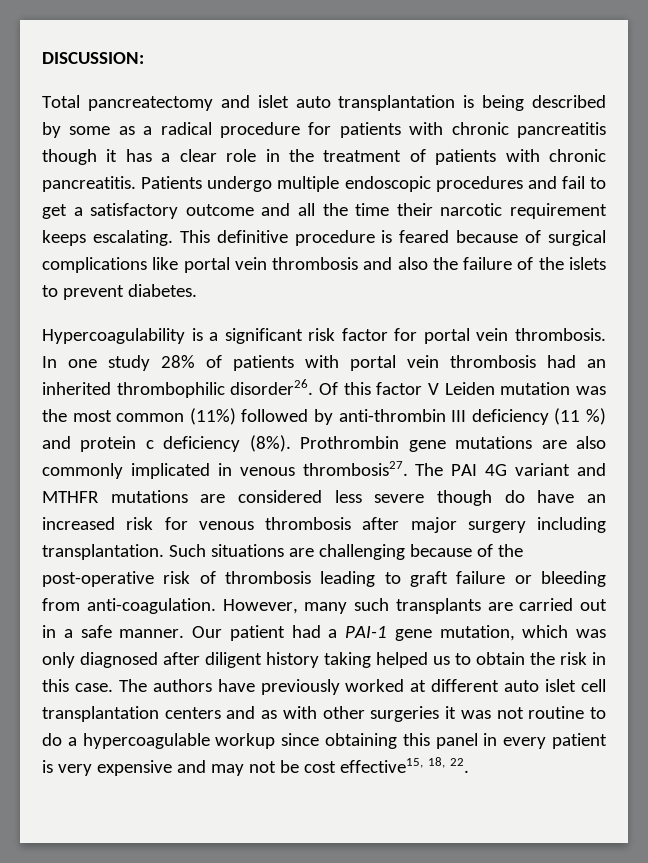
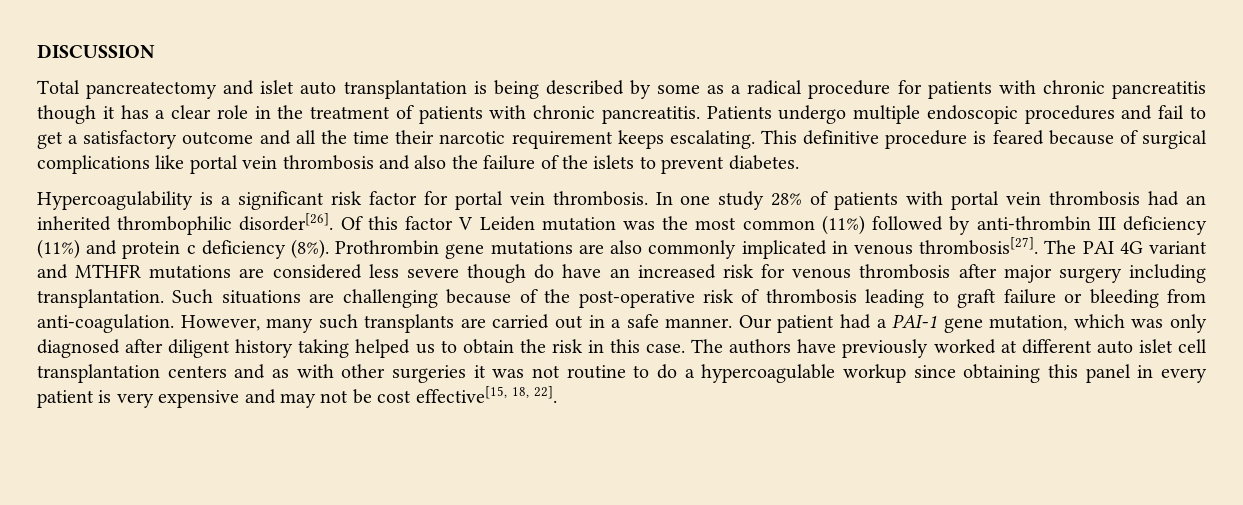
- DISCUSSION:
+ DISCUSSION
- In one study 28% of patients with portal vein thrombosis had an inherited thrombophilic disorder26.
+ In one study 28% of patients with portal vein thrombosis had an inherited thrombophilic disorder[26].
- Of this factor V Leiden mutation was the most common (11%) followed by anti-thrombin III deficiency (11 %) and protein c deficiency (8%).
+ Of this factor V Leiden mutation was the most common (11%) followed by anti-thrombin III deficiency (11%) and protein c deficiency (8%).
- Prothrombin gene mutations are also commonly implicated in venous thrombosis27.
+ Prothrombin gene mutations are also commonly implicated in venous thrombosis[27].
- The authors have previously worked at different auto islet cell transplantation centers and as with other surgeries it was not routine to do a hypercoagulable workup since obtaining this panel in every patient is very expensive and may not be cost effective15, 18, 22.
+ The authors have previously worked at different auto islet cell transplantation centers and as with other surgeries it was not routine to do a hypercoagulable workup since obtaining this panel in every patient is very expensive and may not be cost effective[15, 18, 22].

